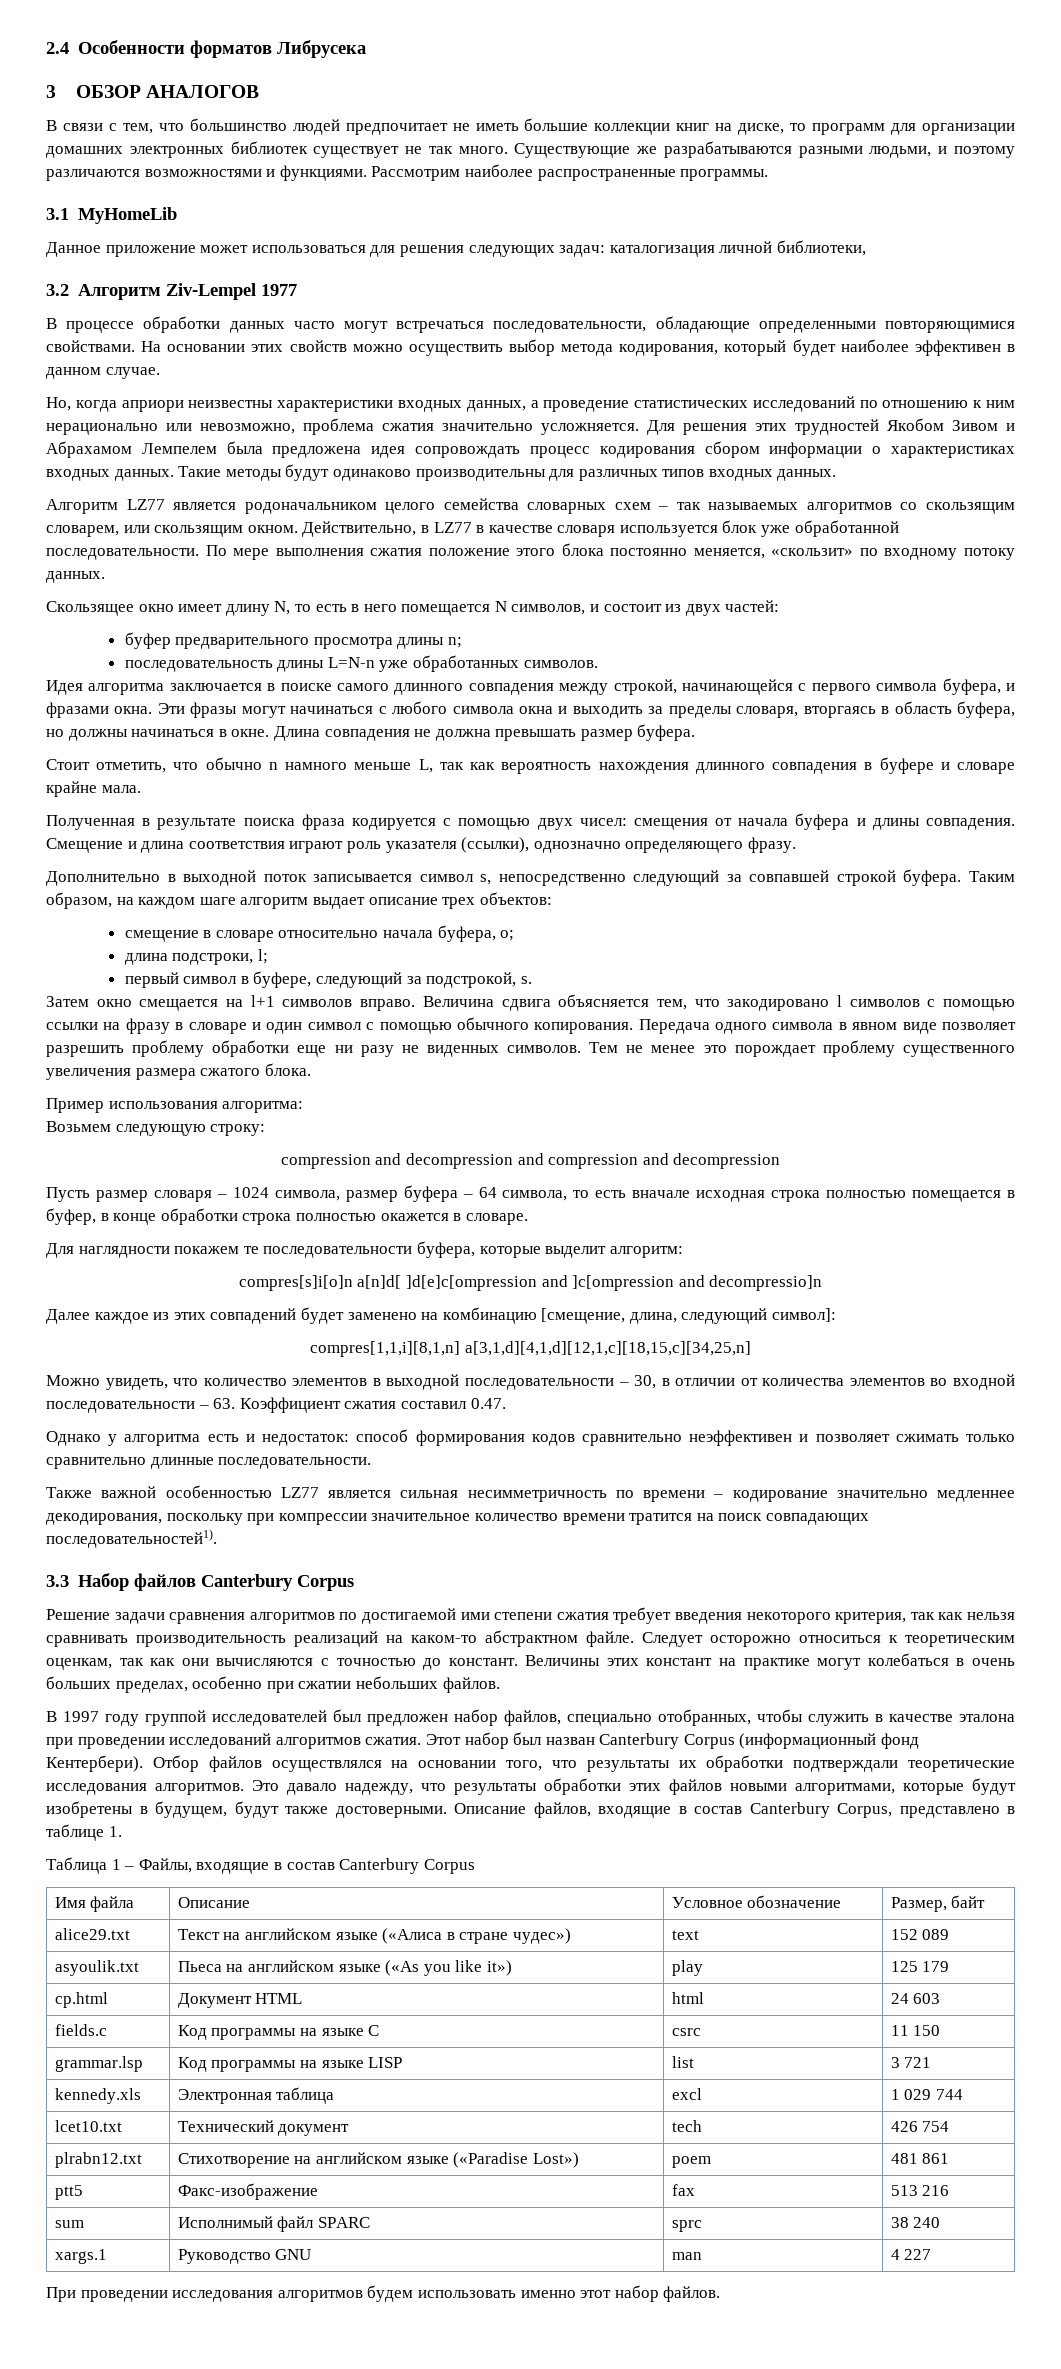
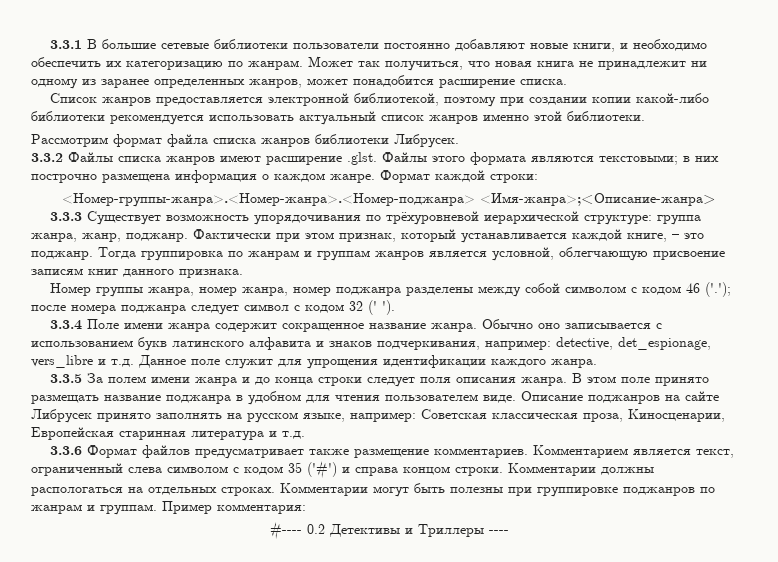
- 2.4 Особенности форматов Либрусека
- 3 ОБЗОР АНАЛОГОВ
- В связи с тем, что большинство людей предпочитает не иметь большие коллекции книг на диске, то программ для организации домашних электронных библиотек существует не так много. Существующие же разрабатываются разными людьми, и поэтому различаются возможностями и функциями. Рассмотрим наиболее распространенные программы.
- 3.1 MyHomeLib
- Данное приложение может использоваться для решения следующих задач: каталогизация личной библиотеки,
- 3.2 Алгоритм Ziv-Lempel 1977
- В процессе обработки данных часто могут встречаться последовательности, обладающие определенными повторяющимися свойствами. На основании этих свойств можно осуществить выбор метода кодирования, который будет наиболее эффективен в данном случае.
- Но, когда априори неизвестны характеристики входных данных, а проведение статистических исследований по отношению к ним нерационально или невозможно, проблема сжатия значительно усложняется. Для решения этих трудностей Якобом Зивом и Абрахамом Лемпелем была предложена идея сопровождать процесс кодирования сбором информации о характеристиках входных данных. Такие методы будут одинаково производительны для различных типов входных данных.
- Алгоритм LZ77 является родоначальником целого семейства словарных схем – так называемых алгоритмов со скользящим словарем, или скользящим окном. Действительно, в LZ77 в качестве словаря используется блок уже обработанной последовательности. По мере выполнения сжатия положение этого блока постоянно меняется, «скользит» по входному потоку данных.
- Скользящее окно имеет длину N, то есть в него помещается N символов, и состоит из двух частей:
- буфер предварительного просмотра длины n;
- последовательность длины L=N-n уже обработанных символов.
- Идея алгоритма заключается в поиске самого длинного совпадения между строкой, начинающейся с первого символа буфера, и фразами окна. Эти фразы могут начинаться с любого символа окна и выходить за пределы словаря, вторгаясь в область буфера, но должны начинаться в окне. Длина совпадения не должна превышать размер буфера.
- Стоит отметить, что обычно n намного меньше L, так как вероятность нахождения длинного совпадения в буфере и словаре крайне мала.
- Полученная в результате поиска фраза кодируется с помощью двух чисел: смещения от начала буфера и длины совпадения. Смещение и длина соответствия играют роль указателя (ссылки), однозначно определяющего фразу.
- Дополнительно в выходной поток записывается символ s, непосредственно следующий за совпавшей строкой буфера. Таким образом, на каждом шаге алгоритм выдает описание трех объектов:
- смещение в словаре относительно начала буфера, o;
- длина подстроки, l;
- первый символ в буфере, следующий за подстрокой, s.
- Затем окно смещается на l+1 символов вправо. Величина сдвига объясняется тем, что закодировано l символов с помощью ссылки на фразу в словаре и один символ с помощью обычного копирования. Передача одного символа в явном виде позволяет разрешить проблему обработки еще ни разу не виденных символов. Тем не менее это порождает проблему существенного увеличения размера сжатого блока.
- Пример использования алгоритма:
- Возьмем следующую строку:
- compression and decompression and compression and decompression
- Пусть размер словаря – 1024 символа, размер буфера – 64 символа, то есть вначале исходная строка полностью помещается в буфер, в конце обработки строка полностью окажется в словаре.
- Для наглядности покажем те последовательности буфера, которые выделит алгоритм:
- compres[s]i[o]n a[n]d[ ]d[e]c[ompression and ]c[ompression and decompressio]n
- Далее каждое из этих совпадений будет заменено на комбинацию [смещение, длина, следующий символ]:
- compres[1,1,i][8,1,n] a[3,1,d][4,1,d][12,1,c][18,15,c][34,25,n]
- Можно увидеть, что количество элементов в выходной последовательности – 30, в отличии от количества элементов во входной последовательности – 63. Коэффициент сжатия составил 0.47.
- Однако у алгоритма есть и недостаток: способ формирования кодов сравнительно неэффективен и позволяет сжимать только сравнительно длинные последовательности.
- Также важной особенностью LZ77 является сильная несимметричность по времени – кодирование значительно медленнее декодирования, поскольку при компрессии значительное количество времени тратится на поиск совпадающих последовательностей1).
- 3.3 Набор файлов Canterbury Corpus
- Решение задачи сравнения алгоритмов по достигаемой ими степени сжатия требует введения некоторого критерия, так как нельзя сравнивать производительность реализаций на каком-то абстрактном файле. Следует осторожно относиться к теоретическим оценкам, так как они вычисляются с точностью до констант. Величины этих констант на практике могут колебаться в очень больших пределах, особенно при сжатии небольших файлов.
- В 1997 году группой исследователей был предложен набор файлов, специально отобранных, чтобы служить в качестве эталона при проведении исследований алгоритмов сжатия. Этот набор был назван Canterbury Corpus (информационный фонд Кентербери). Отбор файлов осуществлялся на основании того, что результаты их обработки подтверждали теоретические исследования алгоритмов. Это давало надежду, что результаты обработки этих файлов новыми алгоритмами, которые будут изобретены в будущем, будут также достоверными. Описание файлов, входящие в состав Canterbury Corpus, представлено в таблице 1.
- Таблица 1 – Файлы, входящие в состав Canterbury Corpus
- Имя файла | Описание | Условное обозначение | Размер, байт
- alice29.txt | Текст на английском языке («Алиса в стране чудес») | text | 152 089
- asyoulik.txt | Пьеса на английском языке («As you like it») | play | 125 179
- cp.html | Документ HTML | html | 24 603
- fields.c | Код программы на языке C | csrc | 11 150
- grammar.lsp | Код программы на языке LISP | list | 3 721
- kennedy.xls | Электронная таблица | excl | 1 029 744
- lcet10.txt | Технический документ | tech | 426 754
- plrabn12.txt | Стихотворение на английском языке («Paradise Lost») | poem | 481 861
- ptt5 | Факс-изображение | fax | 513 216
- sum | Исполнимый файл SPARC | sprc | 38 240
- xargs.1 | Руководство GNU | man | 4 227
- При проведении исследования алгоритмов будем использовать именно этот набор файлов.
+ 3.3.1 В большие сетевые библиотеки пользователи постоянно добавляют новые книги, и необходимо обеспечить их категоризацию по жанрам. Может так получиться, что новая книга не принадлежит ни одному из заранее определенных жанров, может понадобится расширение списка.
+ Список жанров предоставляется электронной библиотекой, поэтому при создании копии какой-либо библиотеки рекомендуется использовать актуальный список жанров именно этой библиотеки.
+ Рассмотрим формат файла списка жанров библиотеки Либрусек.
+ 3.3.2 Файлы списка жанров имеют расширение .glst. Файлы этого формата являются текстовыми; в них построчно размещена информация о каждом жанре. Формат каждой строки:
+ <Номер-группы-жанра>.<Номер-жанра>.<Номер-поджанра> <Имя-жанра>;<Описание-жанра>
+ 3.3.3 Существует возможность упорядочивания по трёхуровневой иерархической структуре: группа жанра, жанр, поджанр. Фактически при этом признак, который устанавливается каждой книге, – это поджанр. Тогда группировка по жанрам и группам жанров является условной, облегчающую присвоение записям книг данного признака.
+ Номер группы жанра, номер жанра, номер поджанра разделены между собой символом с кодом 46 ('.'); после номера поджанра следует символ с кодом 32 (' ').
+ 3.3.4 Поле имени жанра содержит сокращенное название жанра. Обычно оно записывается с использованием букв латинского алфавита и знаков подчеркивания, например: detective, det_espionage, vers_libre и т.д. Данное поле служит для упрощения идентификации каждого жанра.
+ 3.3.5 За полем имени жанра и до конца строки следует поля описания жанра. В этом поле принято размещать название поджанра в удобном для чтения пользователем виде. Описание поджанров на сайте Либрусек принято заполнять на русском языке, например: Советская классическая проза, Киносценарии, Европейская старинная литература и т.д.
+ 3.3.6 Формат файлов предусматривает также размещение комментариев. Комментарием является текст, ограниченный слева символом с кодом 35 ('#') и справа концом строки. Комментарии должны распологаться на отдельных строках. Комментарии могут быть полезны при группировке поджанров по жанрам и группам. Пример комментария:
+ #---- 0.2 Детективы и Триллеры ----

